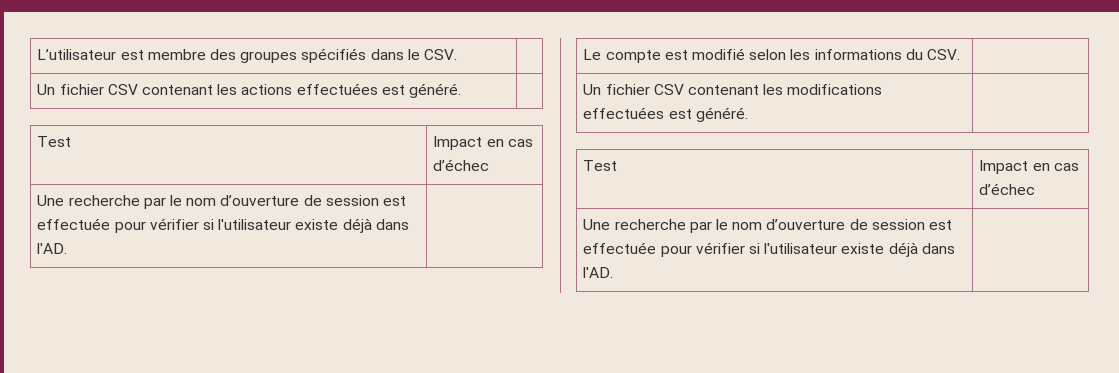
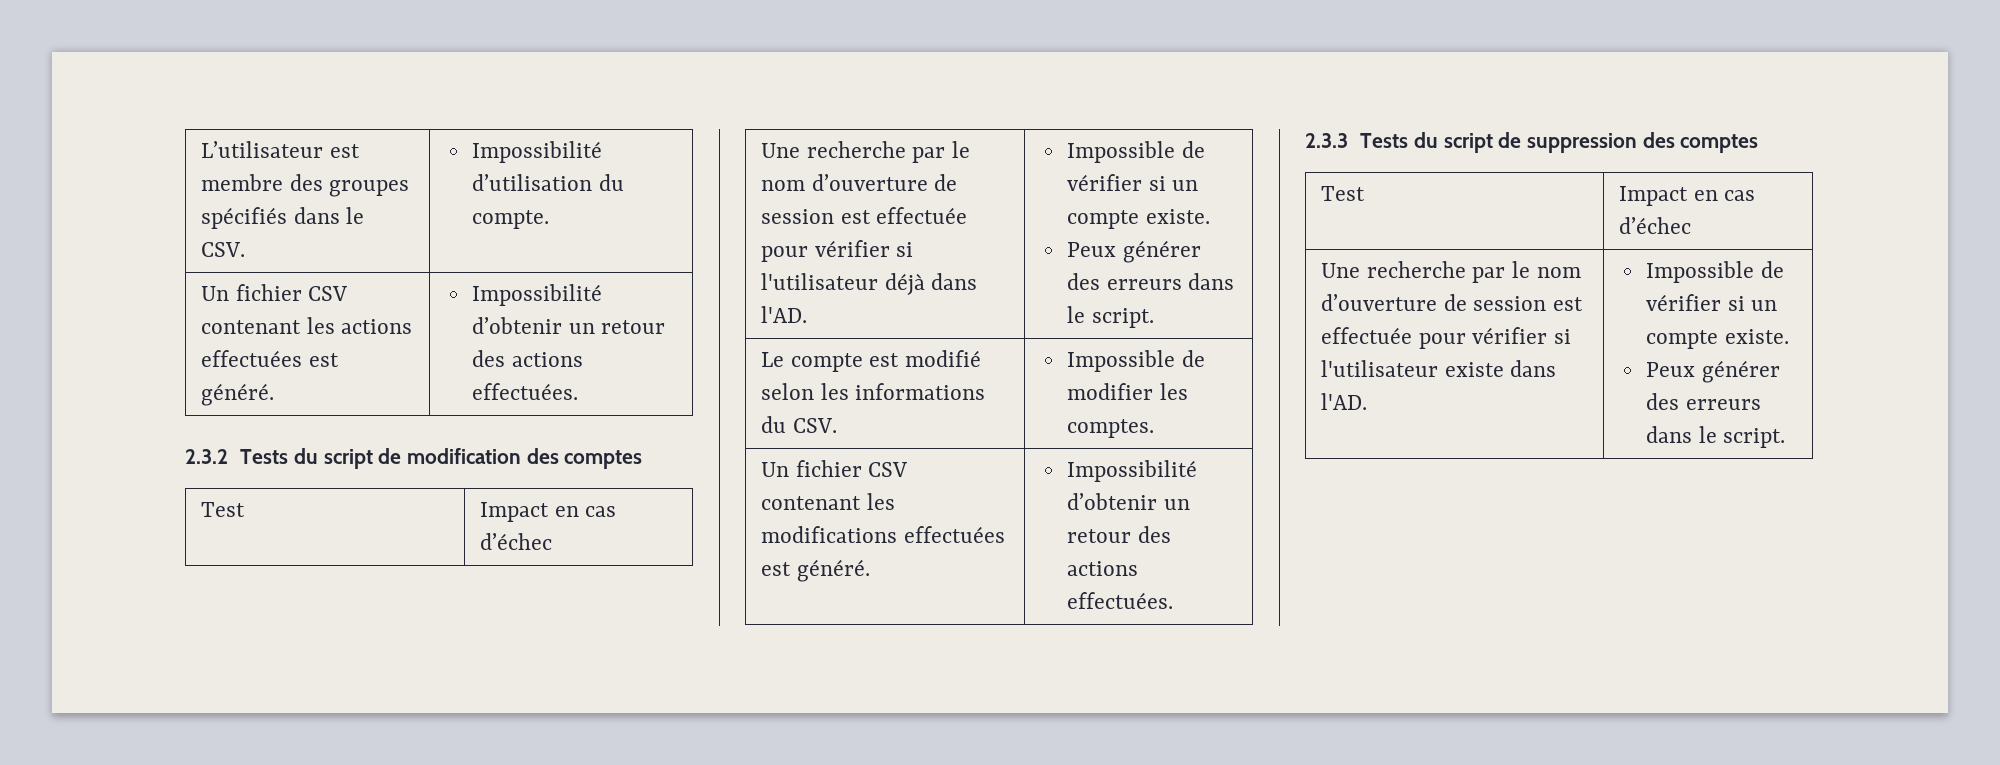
- L’utilisateur est membre des groupes spécifiés dans le CSV. |
+ L’utilisateur est membre des groupes spécifiés dans le CSV. | Impossibilité d’utilisation du compte.
- Un fichier CSV contenant les actions effectuées est généré. |
+ Un fichier CSV contenant les actions effectuées est généré. | Impossibilité d’obtenir un retour des actions effectuées.
+ 2.3.2 Tests du script de modification des comptes
  Test | Impact en cas d’échec
- Une recherche par le nom d’ouverture de session est effectuée pour vérifier si l'utilisateur existe déjà dans l'AD. |
- Le compte est modifié selon les informations du CSV. |
- Un fichier CSV contenant les modifications effectuées est généré. |
+ Une recherche par le nom d’ouverture de session est effectuée pour vérifier si l'utilisateur déjà dans l'AD. | Impossible de vérifier si un compte existe.
+ Peux générer des erreurs dans le script.
+ Le compte est modifié selon les informations du CSV. | Impossible de modifier les comptes.
+ Un fichier CSV contenant les modifications effectuées est généré. | Impossibilité d’obtenir un retour des actions effectuées.
+ 2.3.3 Tests du script de suppression des comptes
  Test | Impact en cas d’échec
- Une recherche par le nom d’ouverture de session est effectuée pour vérifier si l'utilisateur existe déjà dans l'AD. |
+ Une recherche par le nom d’ouverture de session est effectuée pour vérifier si l'utilisateur existe dans l'AD. | Impossible de vérifier si un compte existe.
+ Peux générer des erreurs dans le script.

